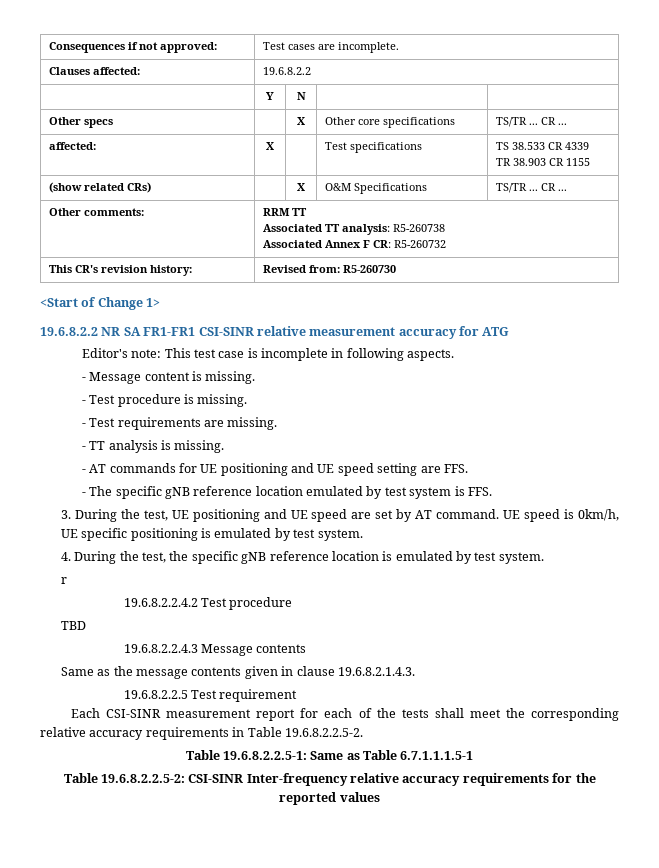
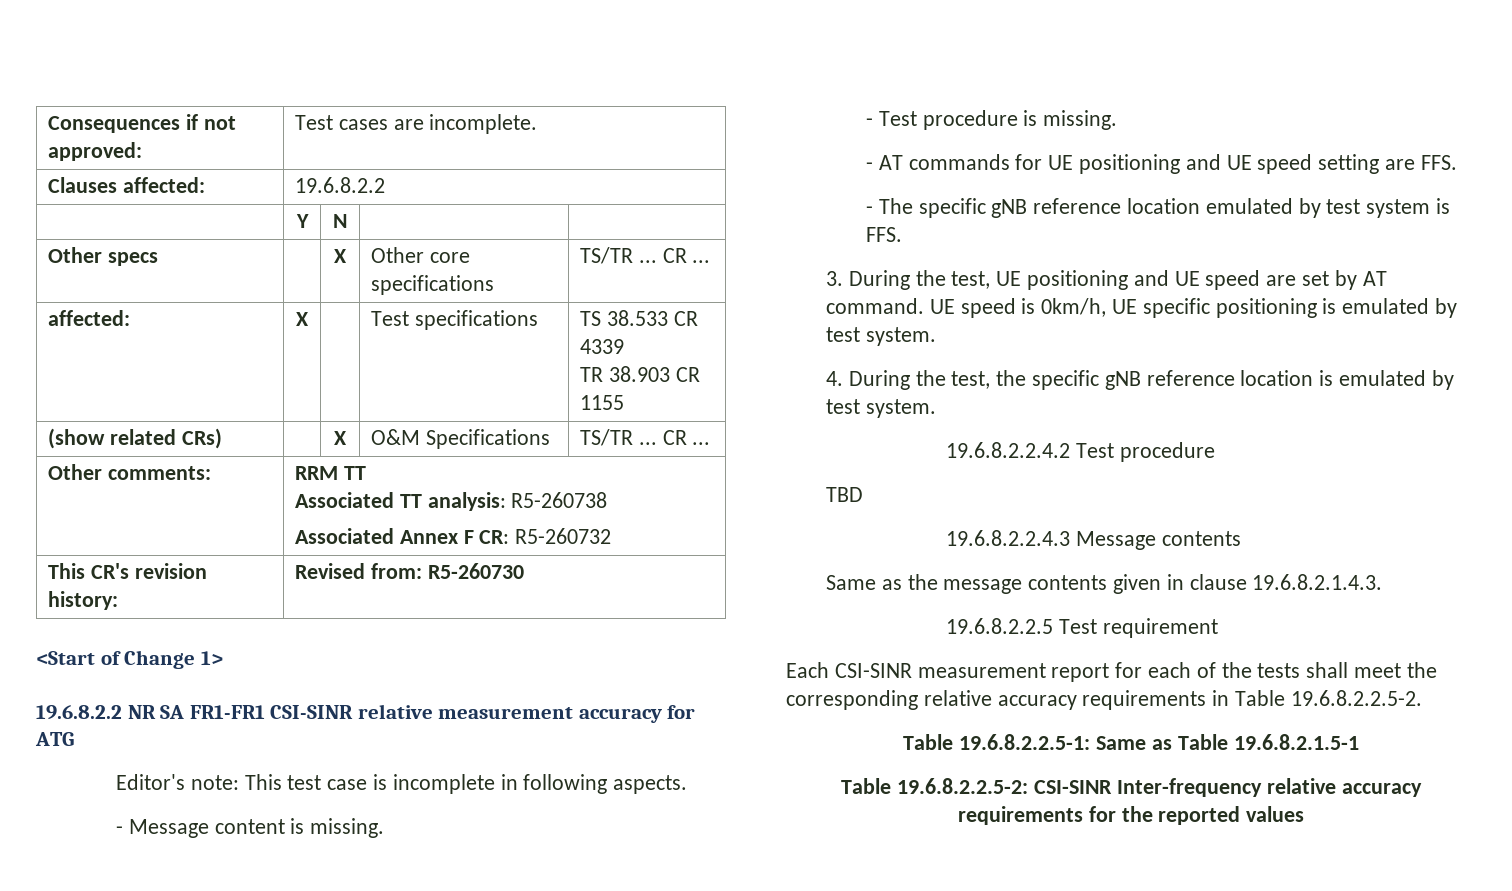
- - Test requirements are missing.
- - TT analysis is missing.
- r
- Table 19.6.8.2.2.5-1: Same as Table 6.7.1.1.1.5-1
+ Table 19.6.8.2.2.5-1: Same as Table 19.6.8.2.1.5-1

